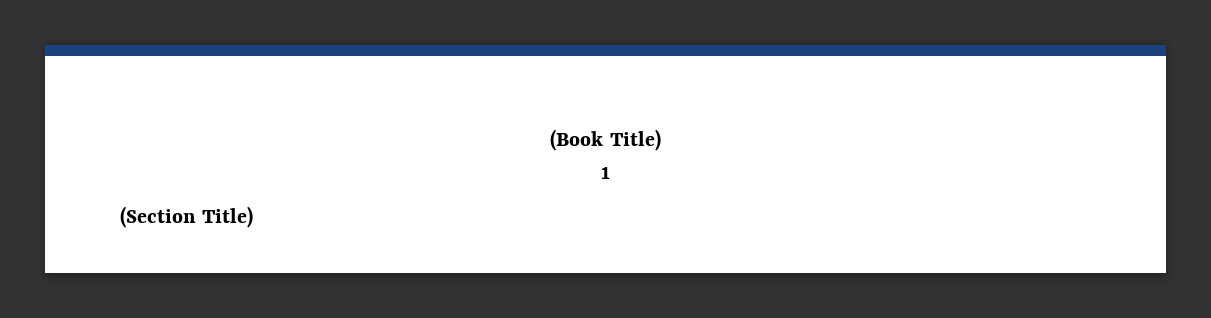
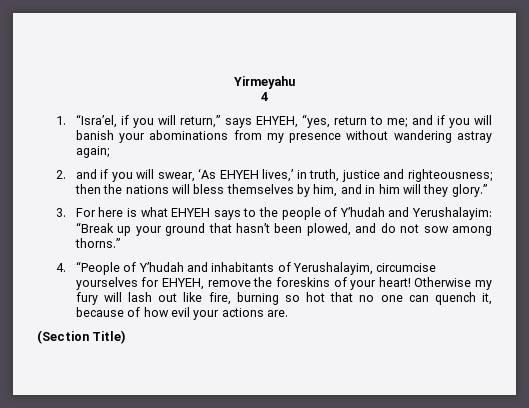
- (Book Title)
- 1
+ Yirmeyahu
+ 4
+ 1. “Isra’el, if you will return,” says EHYEH, “yes, return to me; and if you will banish your abominations from my presence without wandering astray again;
+ 2. and if you will swear, ‘As EHYEH lives,’ in truth, justice and righteousness; then the nations will bless themselves by him, and in him will they glory.”
+ 3. For here is what EHYEH says to the people of Y’hudah and Yerushalayim: “Break up your ground that hasn’t been plowed, and do not sow among thorns.”
+ 4. “People of Y’hudah and inhabitants of Yerushalayim, circumcise yourselves for EHYEH, remove the foreskins of your heart! Otherwise my fury will lash out like fire, burning so hot that no one can quench it, because of how evil your actions are.

